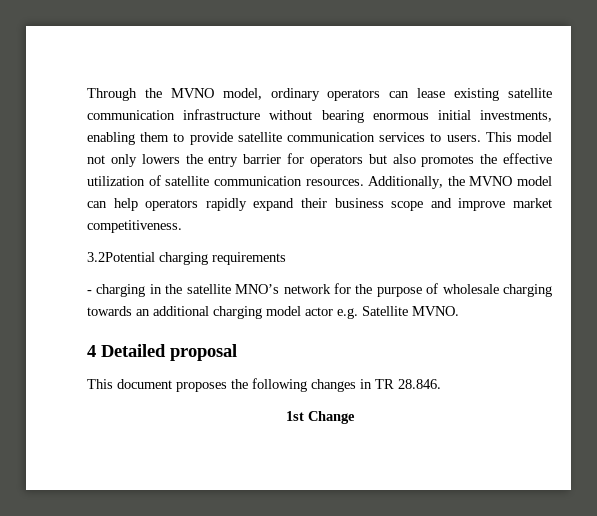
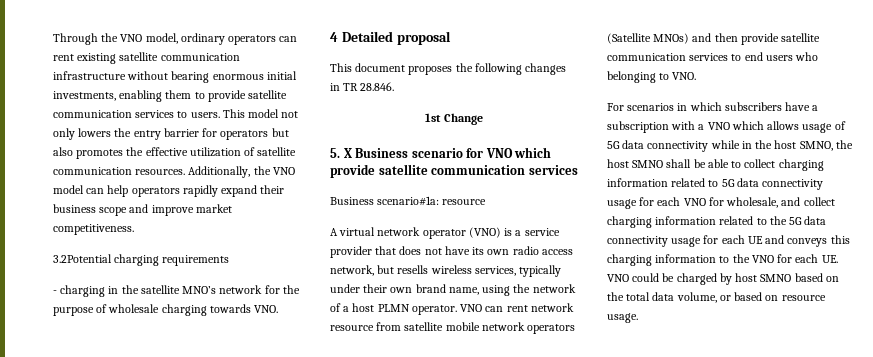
- Through the MVNO model, ordinary operators can lease existing satellite communication infrastructure without bearing enormous initial investments, enabling them to provide satellite communication services to users.
+ Through the VNO model, ordinary operators can rent existing satellite communication infrastructure without bearing enormous initial investments, enabling them to provide satellite communication services to users.
- Additionally, the MVNO model can help operators rapidly expand their business scope and improve market competitiveness.
+ Additionally, the VNO model can help operators rapidly expand their business scope and improve market competitiveness.
- - charging in the satellite MNO’s network for the purpose of wholesale charging towards an additional charging model actor e.g. Satellite MVNO.
+ - charging in the satellite MNO’s network for the purpose of wholesale charging towards VNO.
+ 5. X Business scenario for VNO which provide satellite communication services
+ Business scenario#1a: resource
+ A virtual network operator (VNO) is a service provider that does not have its own radio access network, but resells wireless services, typically under their own brand name, using the network of a host PLMN operator. VNO can rent network resource from satellite mobile network operators (Satellite MNOs) and then provide satellite communication services to end users who belonging to VNO.
+ For scenarios in which subscribers have a subscription with a VNO which allows usage of 5G data connectivity while in the host SMNO, the host SMNO shall be able to collect charging information related to 5G data connectivity usage for each VNO for wholesale, and collect charging information related to the 5G data connectivity usage for each UE and conveys this charging information to the VNO for each UE. VNO could be charged by host SMNO based on the total data volume, or based on resource usage.

